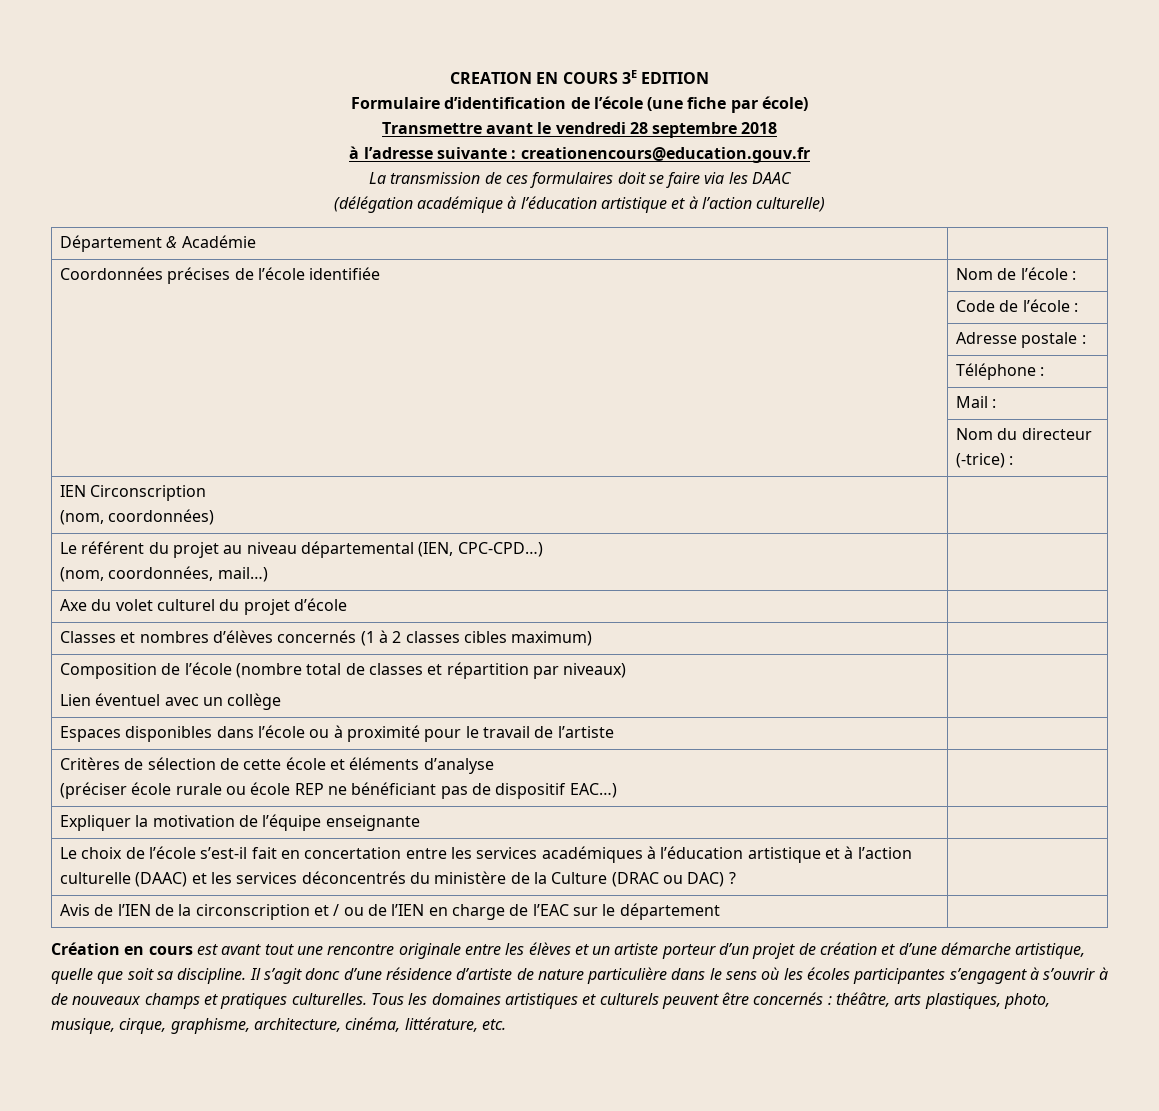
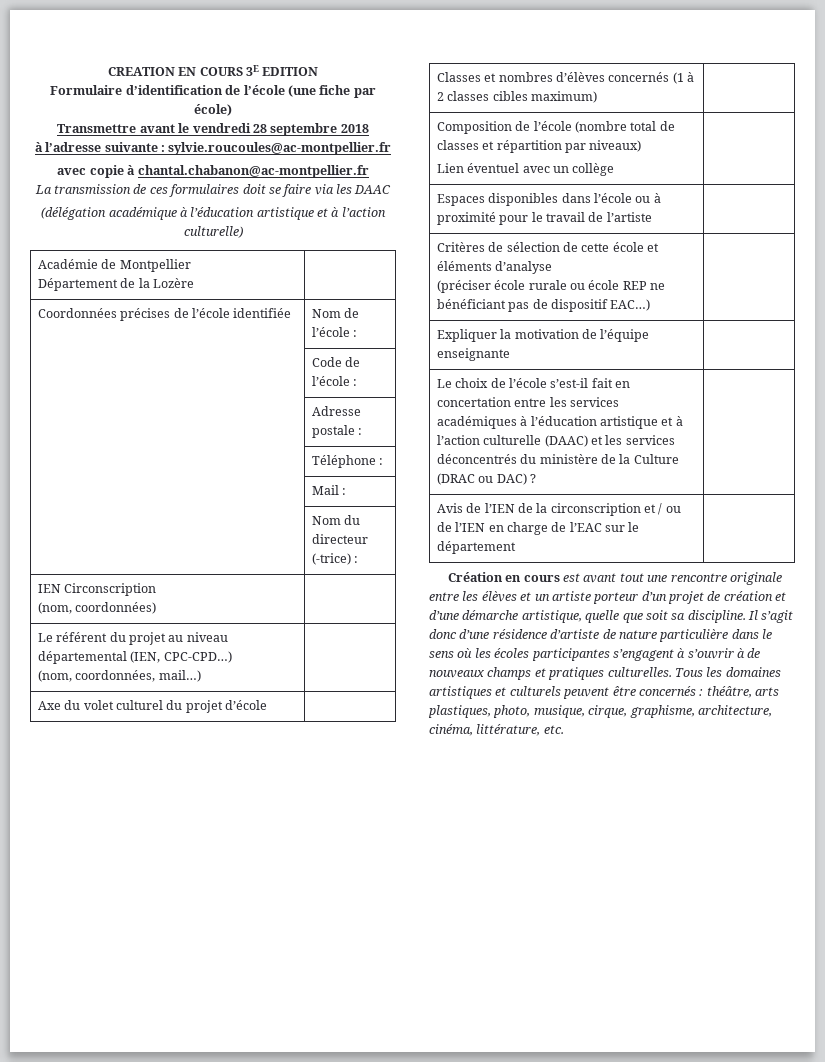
- à l’adresse suivante : creationencours@education.gouv.fr
+ à l’adresse suivante : sylvie.roucoules@ac-montpellier.fr
+ avec copie à chantal.chabanon@ac-montpellier.fr
- Département & Académie |
+ Académie de Montpellier
+ Département de la Lozère |

